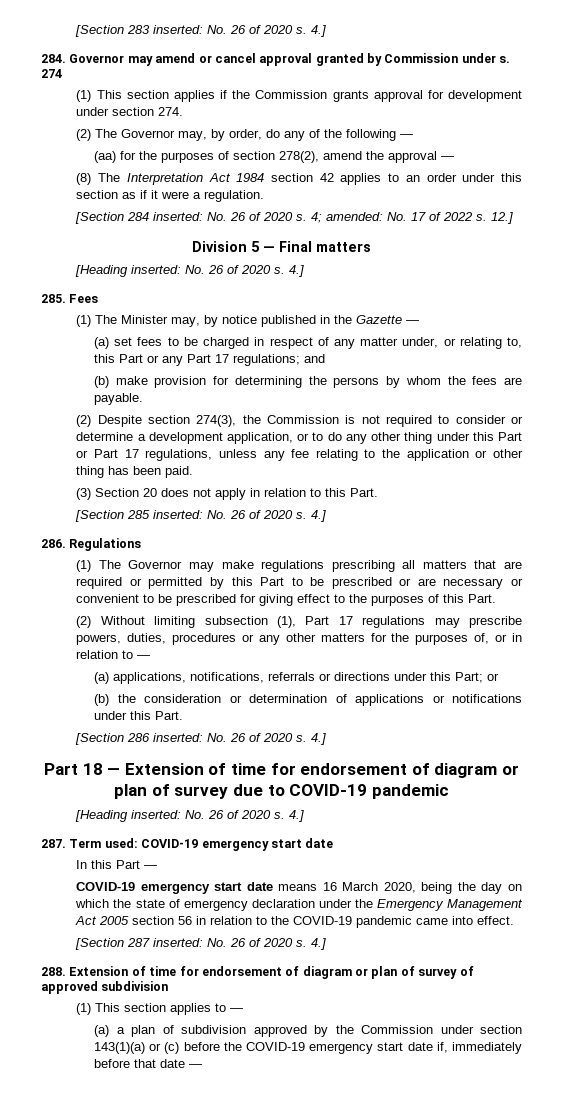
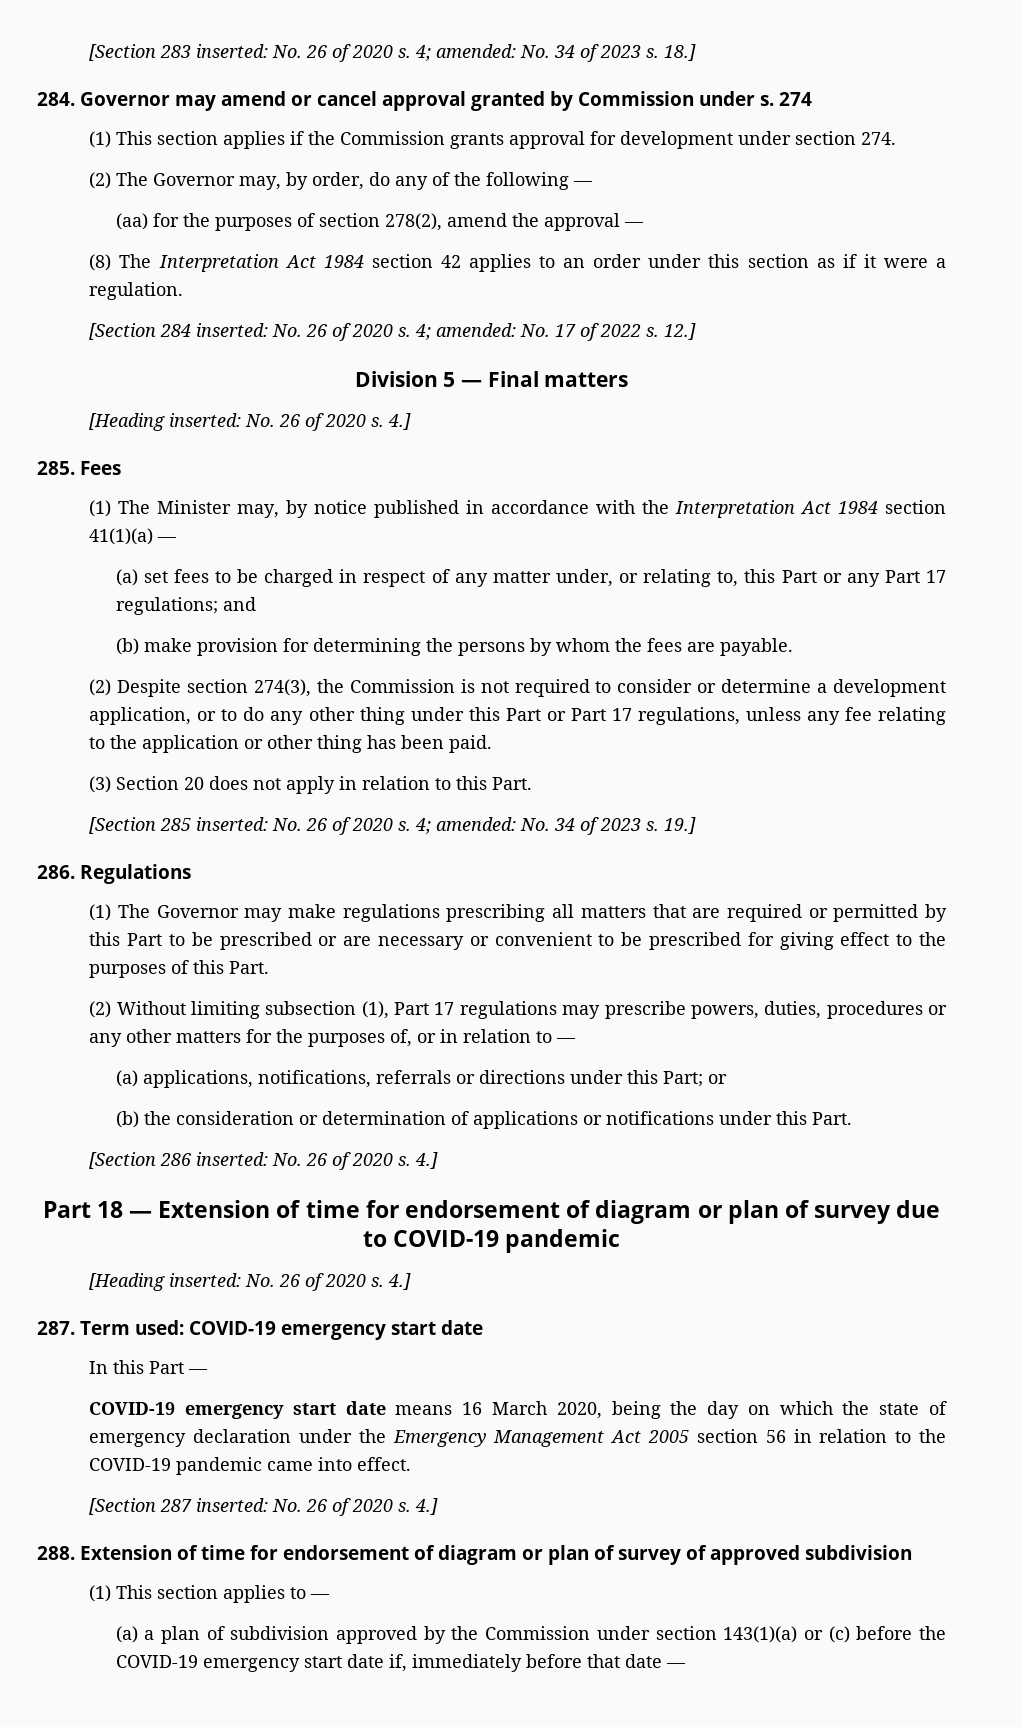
- [Section 283 inserted: No. 26 of 2020 s. 4.]
+ [Section 283 inserted: No. 26 of 2020 s. 4; amended: No. 34 of 2023 s. 18.]
- (1) The Minister may, by notice published in the Gazette —
+ (1) The Minister may, by notice published in accordance with the Interpretation Act 1984 section 41(1)(a) —
- [Section 285 inserted: No. 26 of 2020 s. 4.]
+ [Section 285 inserted: No. 26 of 2020 s. 4; amended: No. 34 of 2023 s. 19.]

